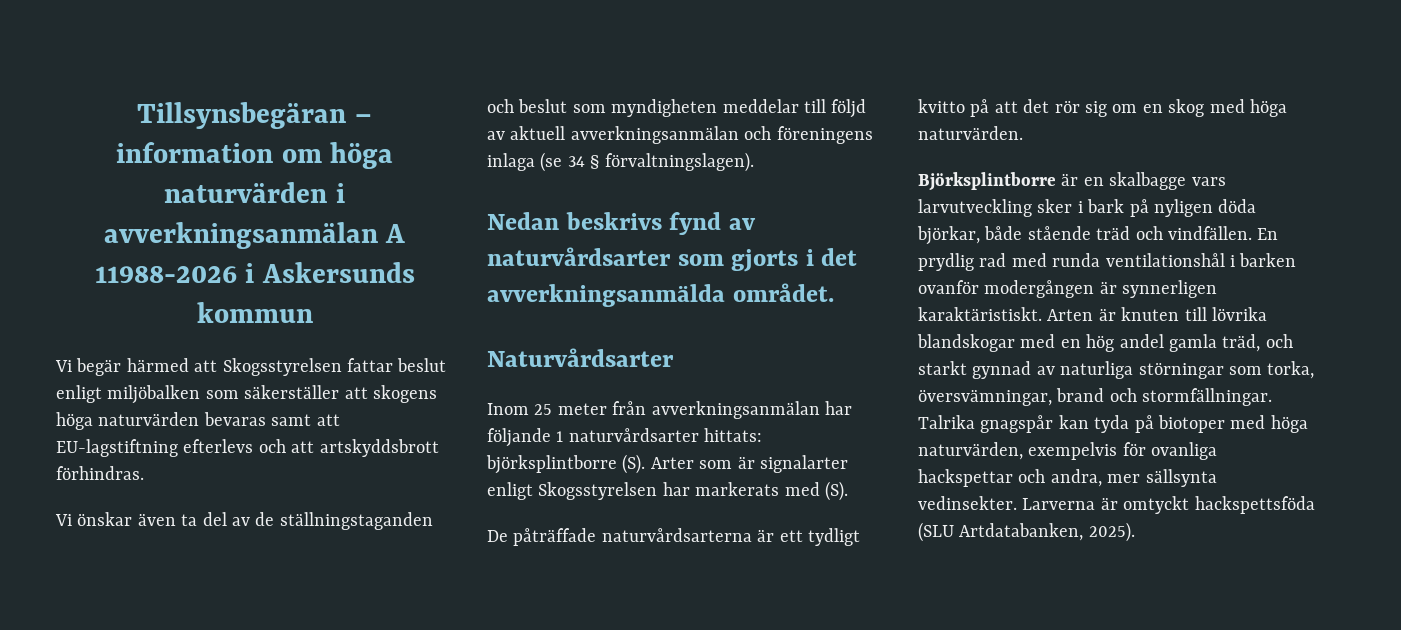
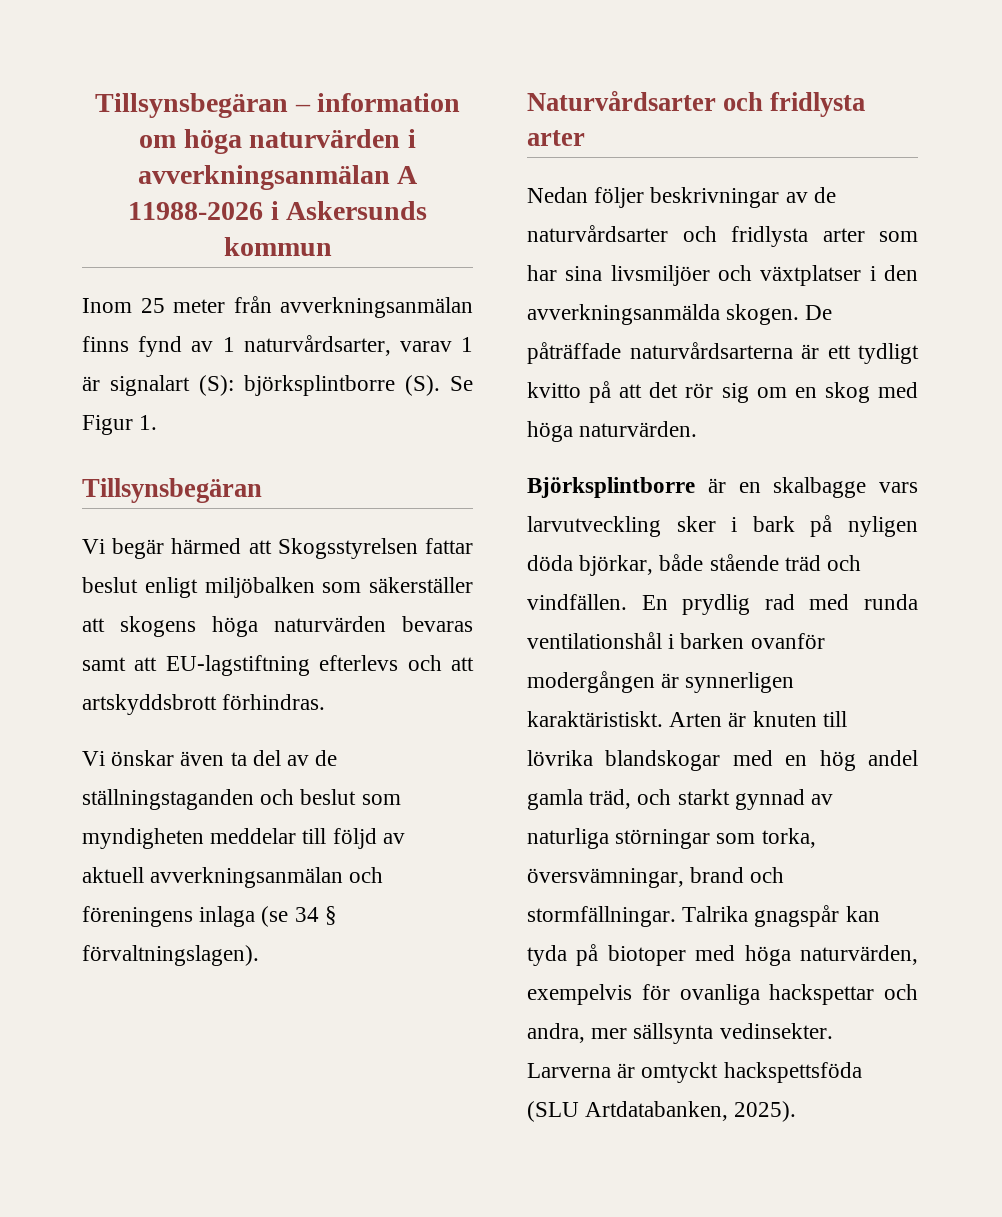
+ Inom 25 meter från avverkningsanmälan finns fynd av 1 naturvårdsarter, varav 1 är signalart (S): björksplintborre (S). Se Figur 1.
+ Tillsynsbegäran
- Nedan beskrivs fynd av naturvårdsarter som gjorts i det avverkningsanmälda området.
- Naturvårdsarter
- Inom 25 meter från avverkningsanmälan har följande 1 naturvårdsarter hittats: björksplintborre (S). Arter som är signalarter enligt Skogsstyrelsen har markerats med (S).
- De påträffade naturvårdsarterna är ett tydligt kvitto på att det rör sig om en skog med höga naturvärden.
+ Naturvårdsarter och fridlysta arter
+ Nedan följer beskrivningar av de naturvårdsarter och fridlysta arter som har sina livsmiljöer och växtplatser i den avverkningsanmälda skogen. De påträffade naturvårdsarterna är ett tydligt kvitto på att det rör sig om en skog med höga naturvärden.

